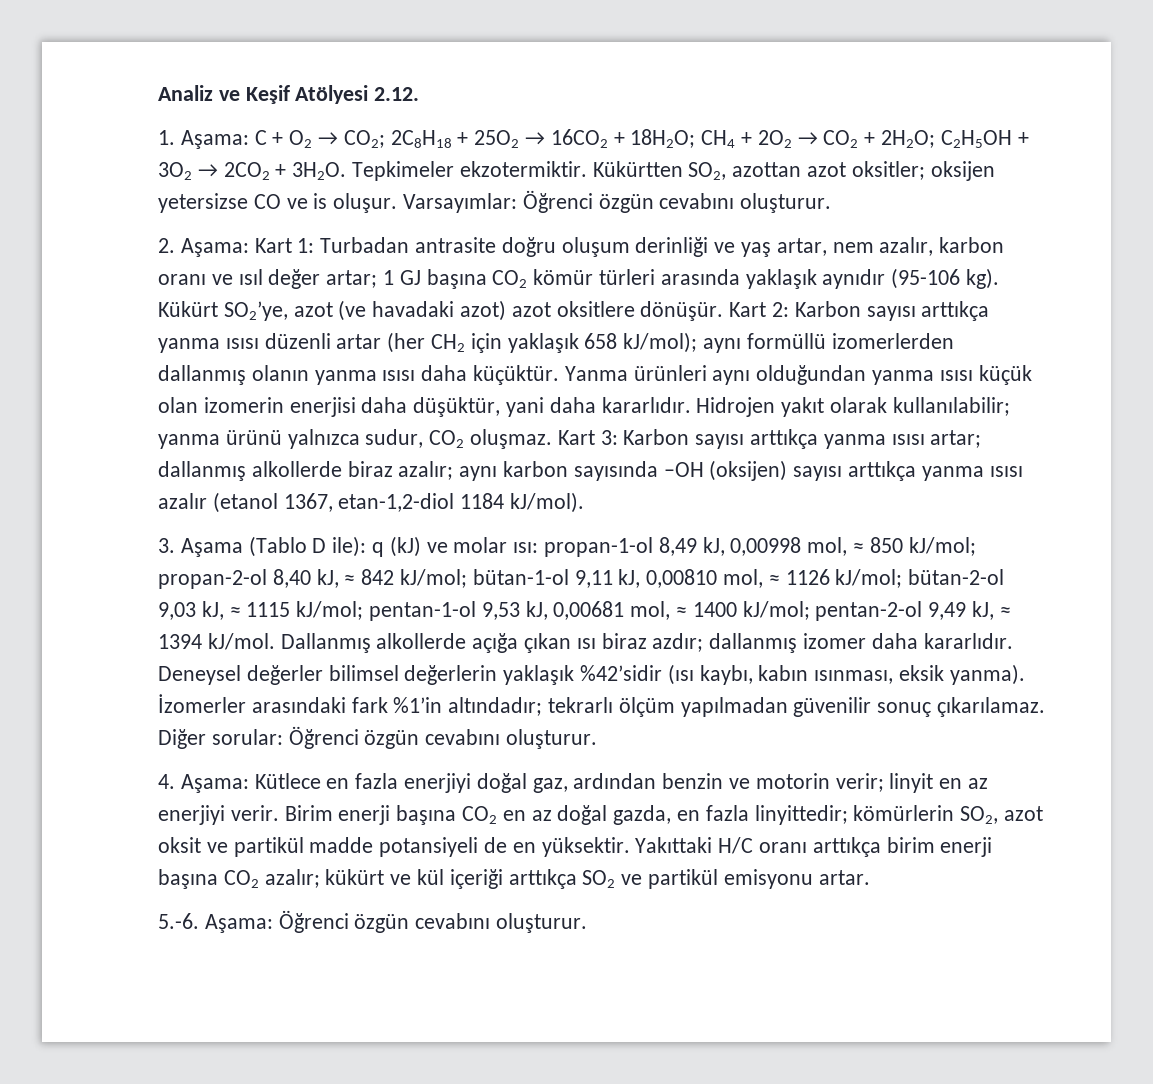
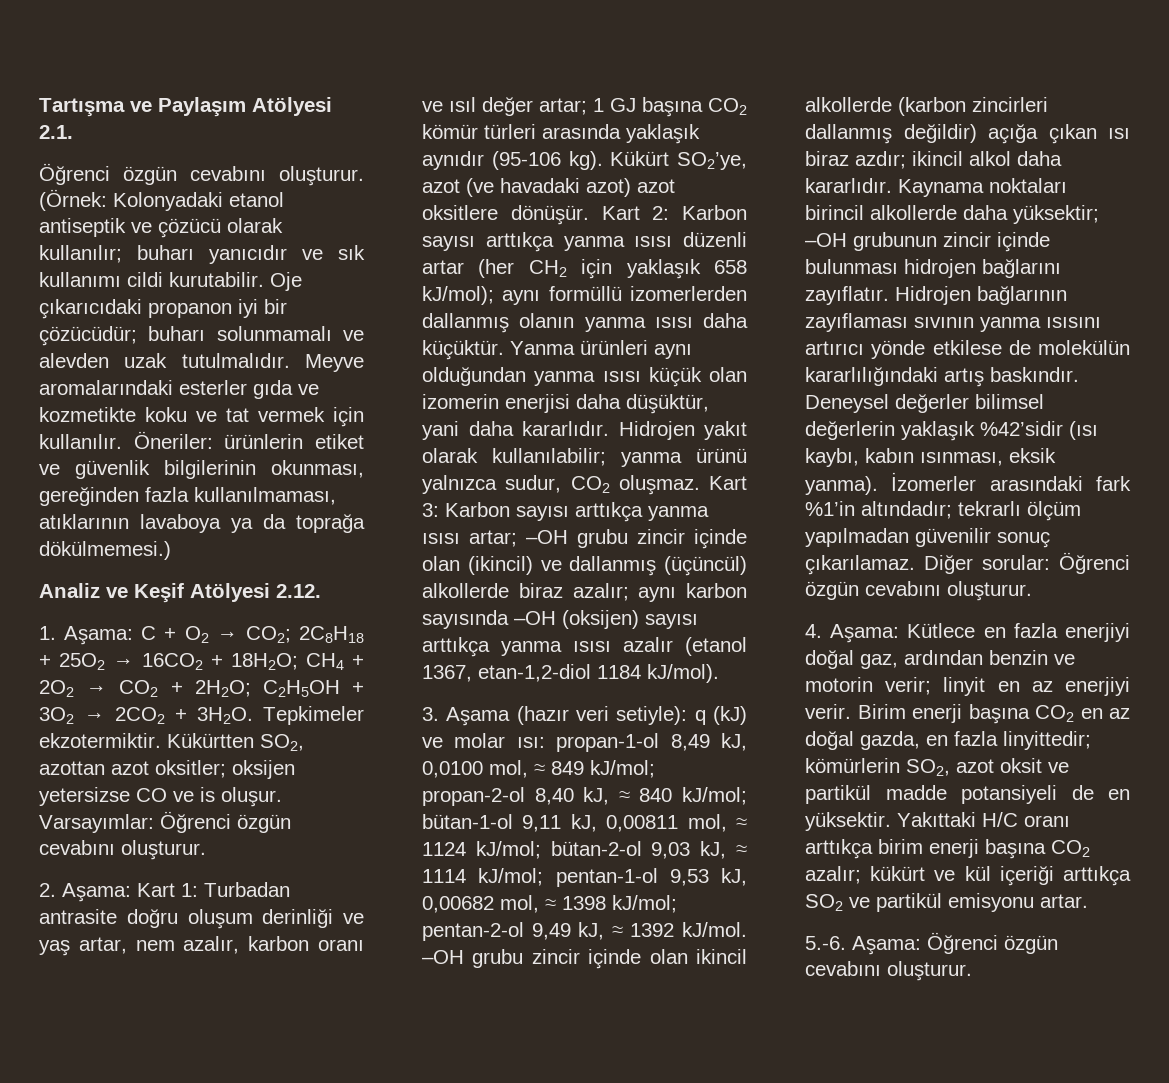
+ Tartışma ve Paylaşım Atölyesi 2.1.
+ Öğrenci özgün cevabını oluşturur. (Örnek: Kolonyadaki etanol antiseptik ve çözücü olarak kullanılır; buharı yanıcıdır ve sık kullanımı cildi kurutabilir. Oje çıkarıcıdaki propanon iyi bir çözücüdür; buharı solunmamalı ve alevden uzak tutulmalıdır. Meyve aromalarındaki esterler gıda ve kozmetikte koku ve tat vermek için kullanılır. Öneriler: ürünlerin etiket ve güvenlik bilgilerinin okunması, gereğinden fazla kullanılmaması, atıklarının lavaboya ya da toprağa dökülmemesi.)
- Kart 3: Karbon sayısı arttıkça yanma ısısı artar; dallanmış alkollerde biraz azalır; aynı karbon sayısında –OH (oksijen) sayısı arttıkça yanma ısısı azalır (etanol 1367, etan-1,2-diol 1184 kJ/mol).
+ Kart 3: Karbon sayısı arttıkça yanma ısısı artar; –OH grubu zincir içinde olan (ikincil) ve dallanmış (üçüncül) alkollerde biraz azalır; aynı karbon sayısında –OH (oksijen) sayısı arttıkça yanma ısısı azalır (etanol 1367, etan-1,2-diol 1184 kJ/mol).
- 3. Aşama (Tablo D ile): q (kJ) ve molar ısı: propan-1-ol 8,49 kJ, 0,00998 mol, ≈ 850 kJ/mol; propan-2-ol 8,40 kJ, ≈ 842 kJ/mol; bütan-1-ol 9,11 kJ, 0,00810 mol, ≈ 1126 kJ/mol; bütan-2-ol 9,03 kJ, ≈ 1115 kJ/mol; pentan-1-ol 9,53 kJ, 0,00681 mol, ≈ 1400 kJ/mol; pentan-2-ol 9,49 kJ, ≈ 1394 kJ/mol. Dallanmış alkollerde açığa çıkan ısı biraz azdır; dallanmış izomer daha kararlıdır.
+ 3. Aşama (hazır veri setiyle): q (kJ) ve molar ısı: propan-1-ol 8,49 kJ, 0,0100 mol, ≈ 849 kJ/mol; propan-2-ol 8,40 kJ, ≈ 840 kJ/mol; bütan-1-ol 9,11 kJ, 0,00811 mol, ≈ 1124 kJ/mol; bütan-2-ol 9,03 kJ, ≈ 1114 kJ/mol; pentan-1-ol 9,53 kJ, 0,00682 mol, ≈ 1398 kJ/mol; pentan-2-ol 9,49 kJ, ≈ 1392 kJ/mol. –OH grubu zincir içinde olan ikincil alkollerde (karbon zincirleri dallanmış değildir) açığa çıkan ısı biraz azdır; ikincil alkol daha kararlıdır. Kaynama noktaları birincil alkollerde daha yüksektir; –OH grubunun zincir içinde bulunması hidrojen bağlarını zayıflatır. Hidrojen bağlarının zayıflaması sıvının yanma ısısını artırıcı yönde etkilese de molekülün kararlılığındaki artış baskındır.

